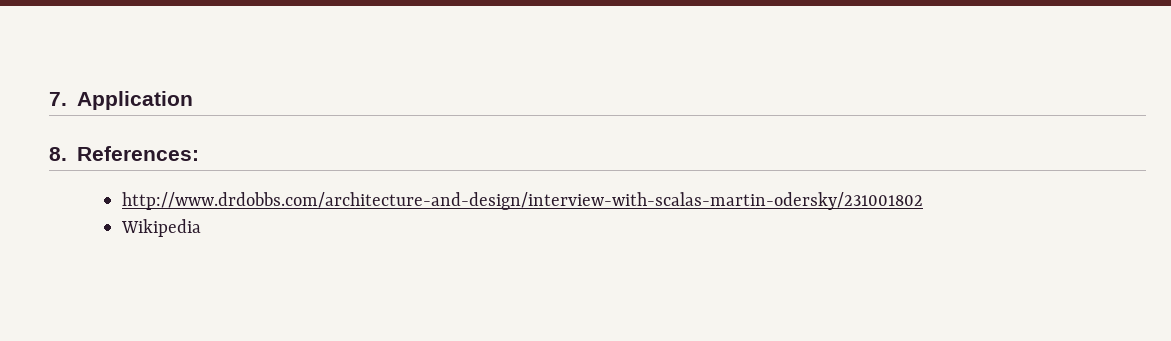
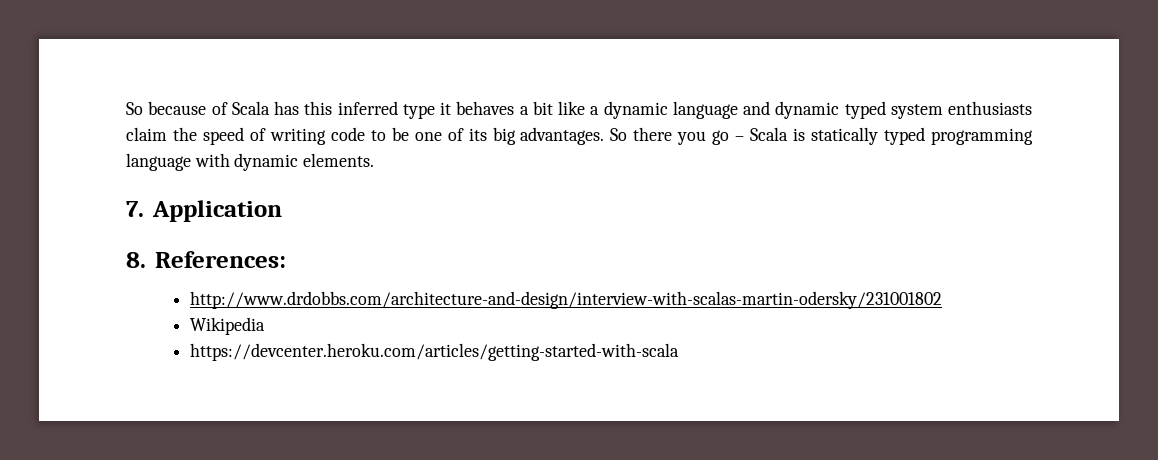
+ So because of Scala has this inferred type it behaves a bit like a dynamic language and dynamic typed system enthusiasts claim the speed of writing code to be one of its big advantages. So there you go – Scala is statically typed programming language with dynamic elements.
+ https://devcenter.heroku.com/articles/getting-started-with-scala

